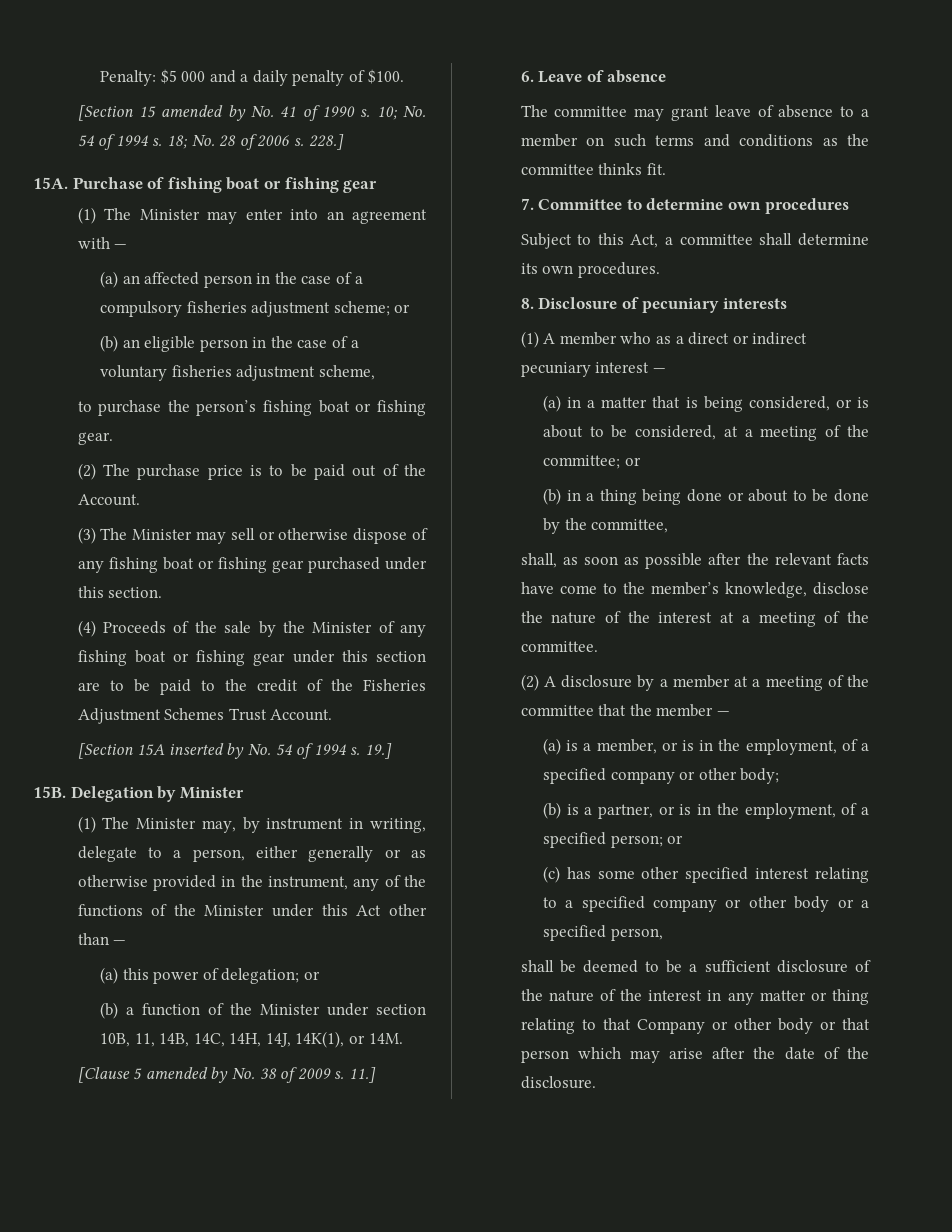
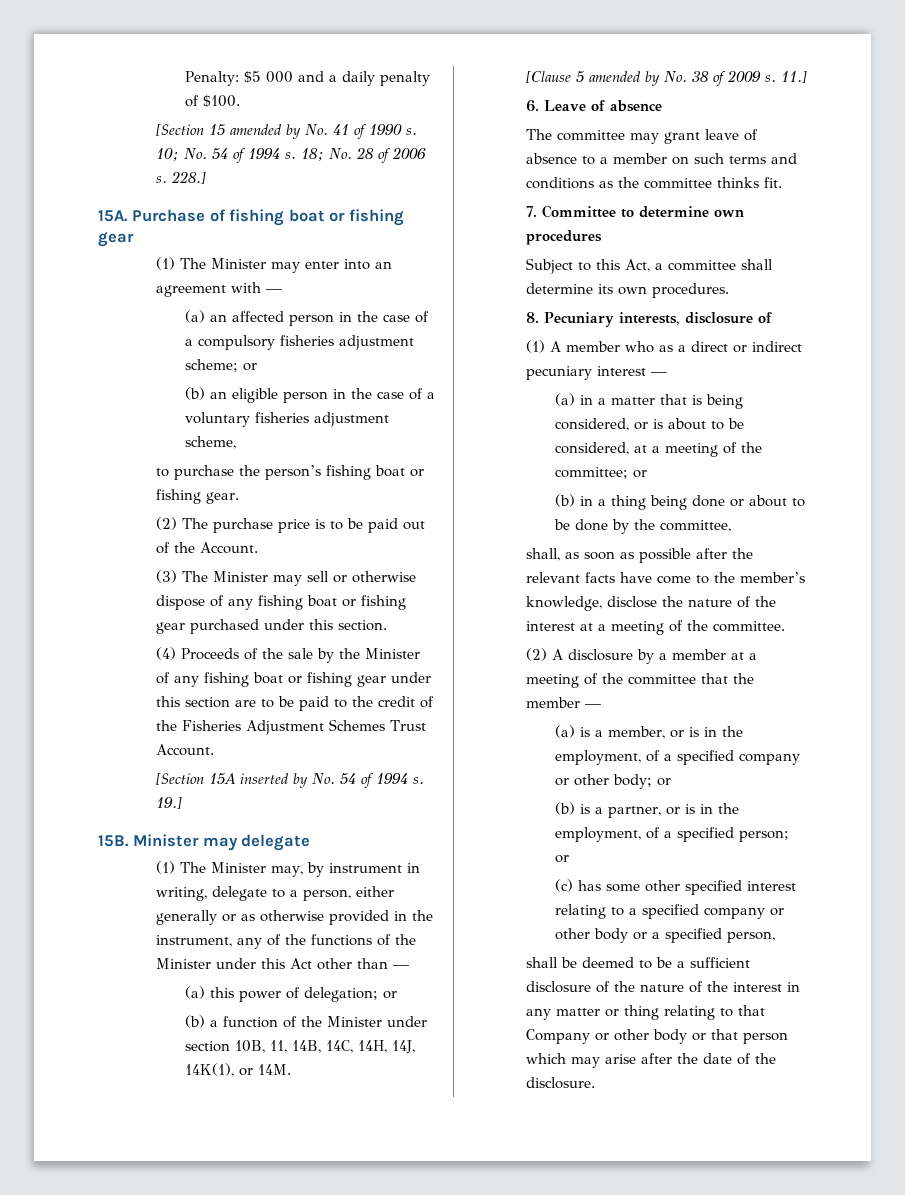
- Delegation by Minister
+ Minister may delegate
- 8. Disclosure of pecuniary interests
+ 8. Pecuniary interests, disclosure of
- (a) is a member, or is in the employment, of a specified company or other body;
+ (a) is a member, or is in the employment, of a specified company or other body; or

